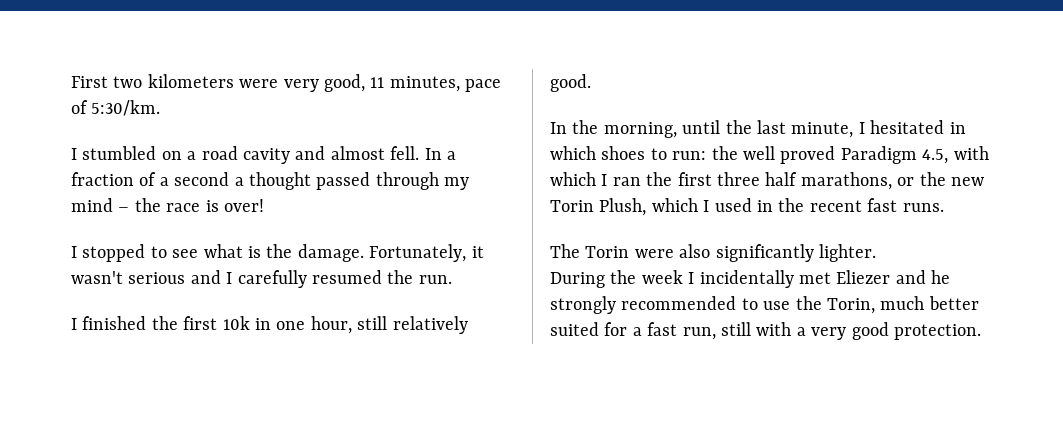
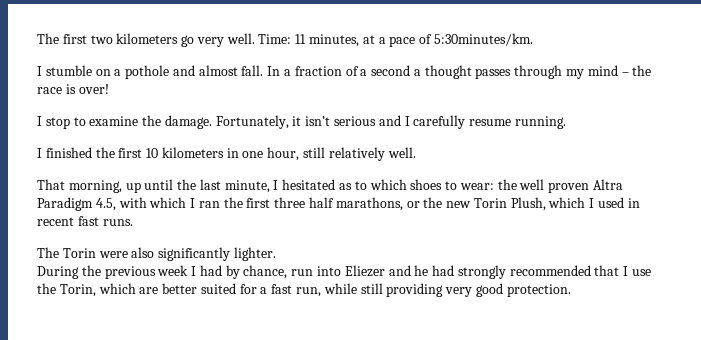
- First two kilometers were very good, 11 minutes, pace of 5:30/km.
- I stumbled on a road cavity and almost fell.
+ The first two kilometers go very well. Time: 11 minutes, at a pace of 5:30minutes/km.
+ I stumble on a pothole and almost fall.
- In a fraction of a second a thought passed through my mind – the race is over!
+ In a fraction of a second a thought passes through my mind – the race is over!
- I stopped to see what is the damage.
+ I stop to examine the damage.
- Fortunately, it wasn't serious and I carefully resumed the run.
+ Fortunately, it isn’t serious and I carefully resume running.
- I finished the first 10k in one hour, still relatively good.
- In the morning, until the last minute, I hesitated in which shoes to run: the well proved Paradigm 4.5, with which I ran the first three half marathons, or the new Torin Plush, which I used in the recent fast runs.
+ I finished the first 10 kilometers in one hour, still relatively well.
+ That morning, up until the last minute, I hesitated as to which shoes to wear: the well proven Altra Paradigm 4.5, with which I ran the first three half marathons, or the new Torin Plush, which I used in recent fast runs.
- During the week I incidentally met Eliezer and he strongly recommended to use the Torin, much better suited for a fast run, still with a very good protection.
+ During the previous week I had by chance, run into Eliezer and he had strongly recommended that I use the Torin, which are better suited for a fast run, while still providing very good protection.

